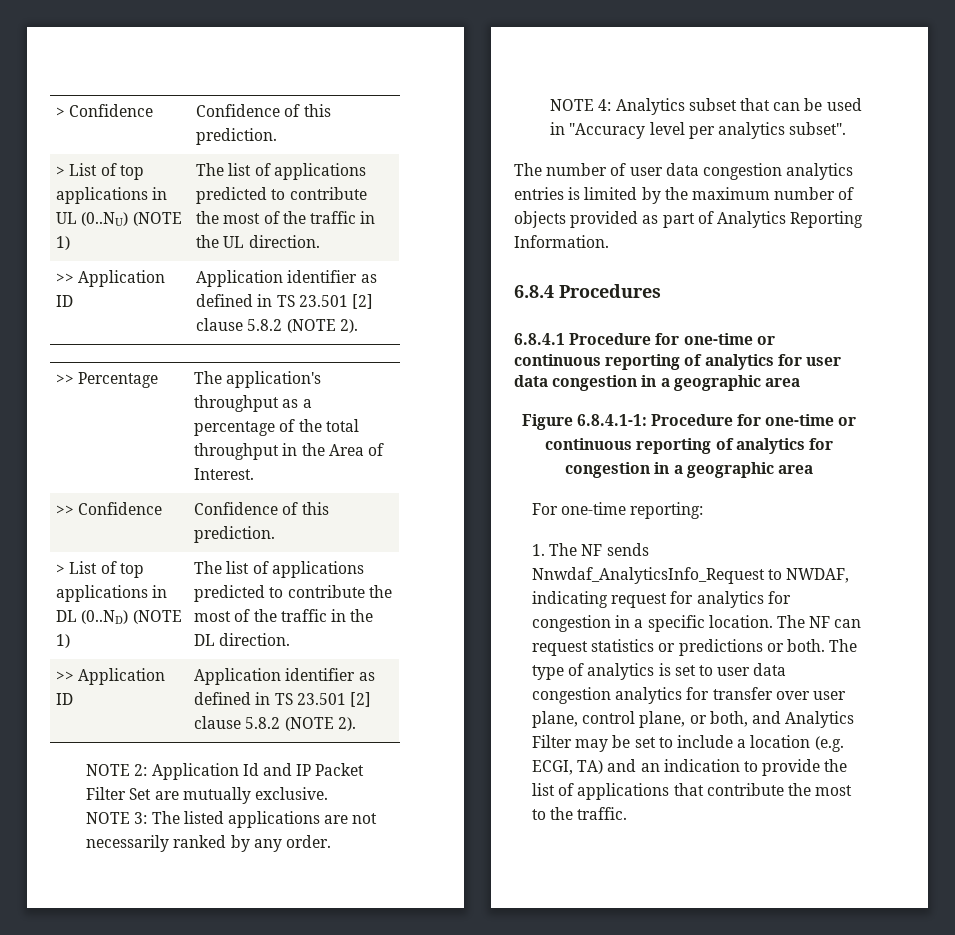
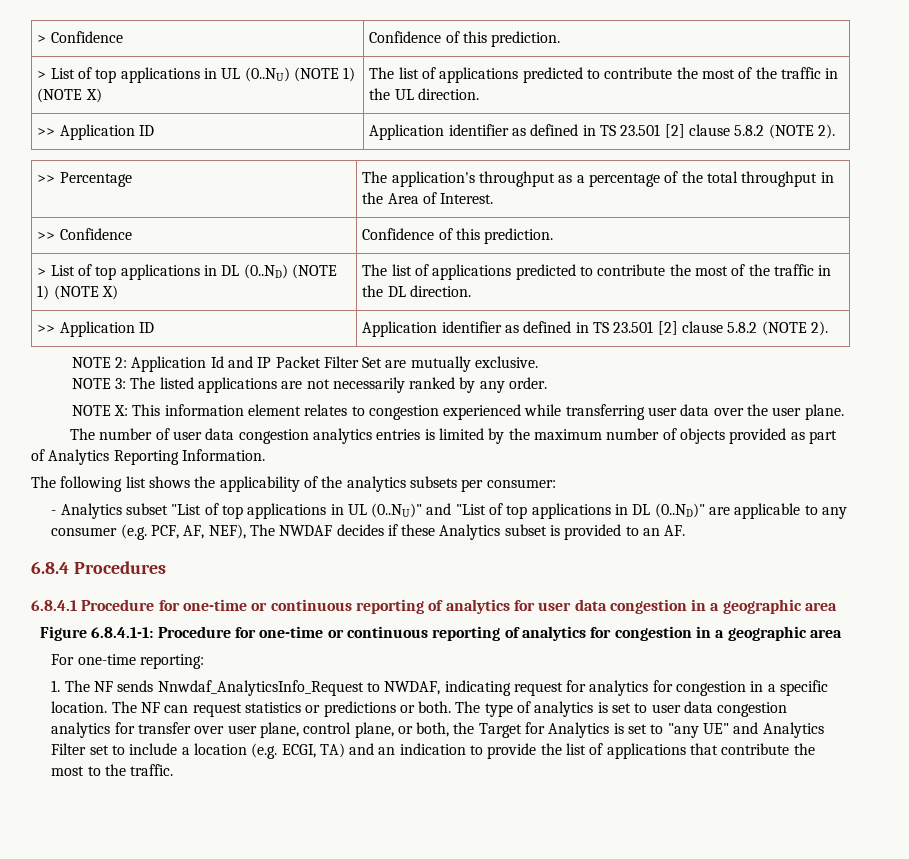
- > List of top applications in UL (0..NU) (NOTE 1) | The list of applications predicted to contribute the most of the traffic in the UL direction.
+ > List of top applications in UL (0..NU) (NOTE 1) (NOTE X) | The list of applications predicted to contribute the most of the traffic in the UL direction.
- > List of top applications in DL (0..ND) (NOTE 1) | The list of applications predicted to contribute the most of the traffic in the DL direction.
+ > List of top applications in DL (0..ND) (NOTE 1) (NOTE X) | The list of applications predicted to contribute the most of the traffic in the DL direction.
- NOTE 4: Analytics subset that can be used in "Accuracy level per analytics subset".
+ NOTE X: This information element relates to congestion experienced while transferring user data over the user plane.
+ The following list shows the applicability of the analytics subsets per consumer:
+ - Analytics subset "List of top applications in UL (0..NU)" and "List of top applications in DL (0..ND)" are applicable to any consumer (e.g. PCF, AF, NEF), The NWDAF decides if these Analytics subset is provided to an AF.
- The type of analytics is set to user data congestion analytics for transfer over user plane, control plane, or both, and Analytics Filter may be set to include a location (e.g. ECGI, TA) and an indication to provide the list of applications that contribute the most to the traffic.
+ The type of analytics is set to user data congestion analytics for transfer over user plane, control plane, or both, the Target for Analytics is set to "any UE" and Analytics Filter set to include a location (e.g. ECGI, TA) and an indication to provide the list of applications that contribute the most to the traffic.

